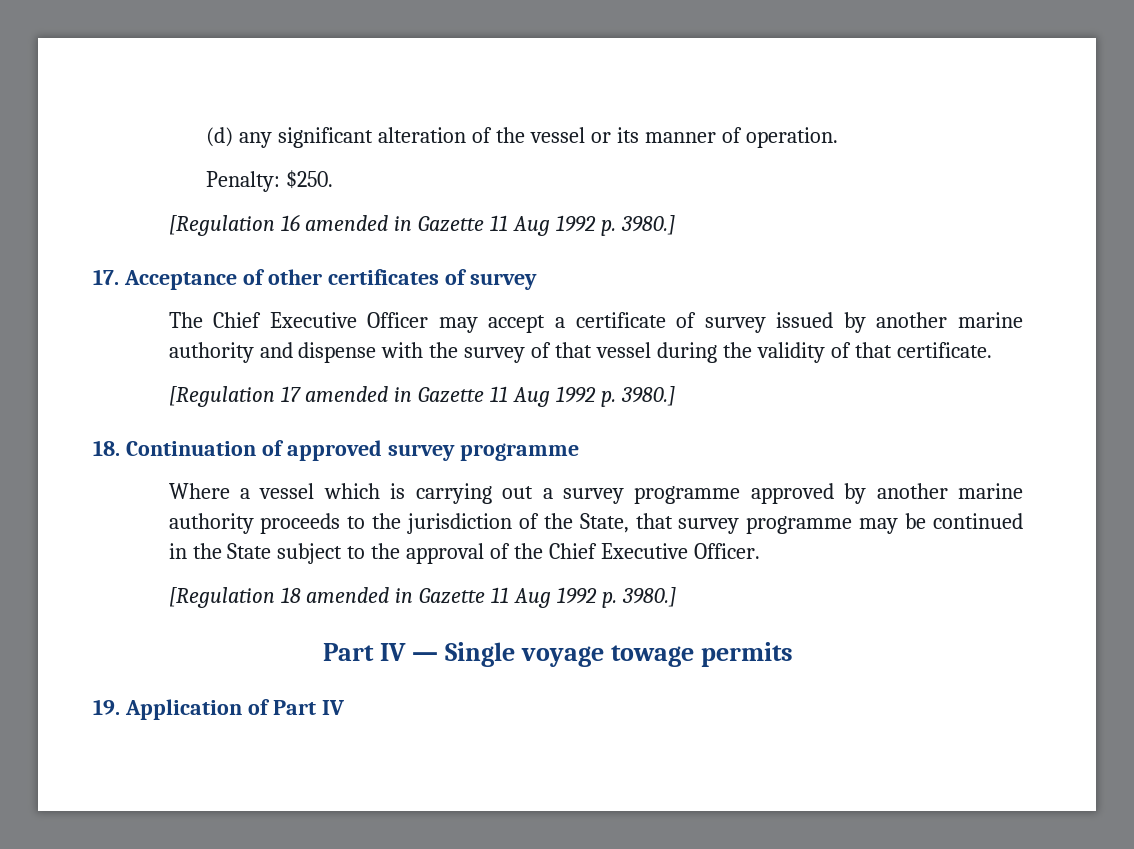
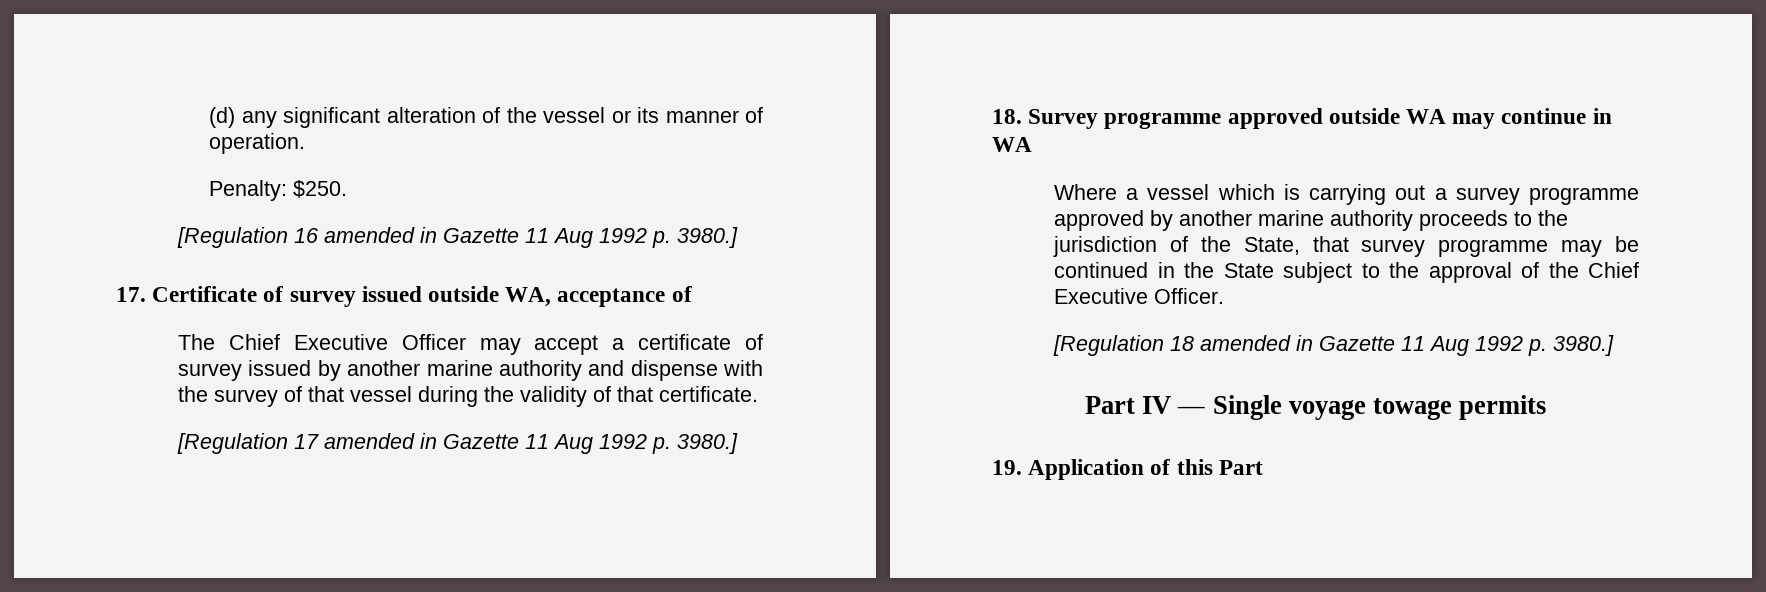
- 17. Acceptance of other certificates of survey
+ 17. Certificate of survey issued outside WA, acceptance of
- 18. Continuation of approved survey programme
+ 18. Survey programme approved outside WA may continue in WA
- 19. Application of Part IV
+ 19. Application of this Part

